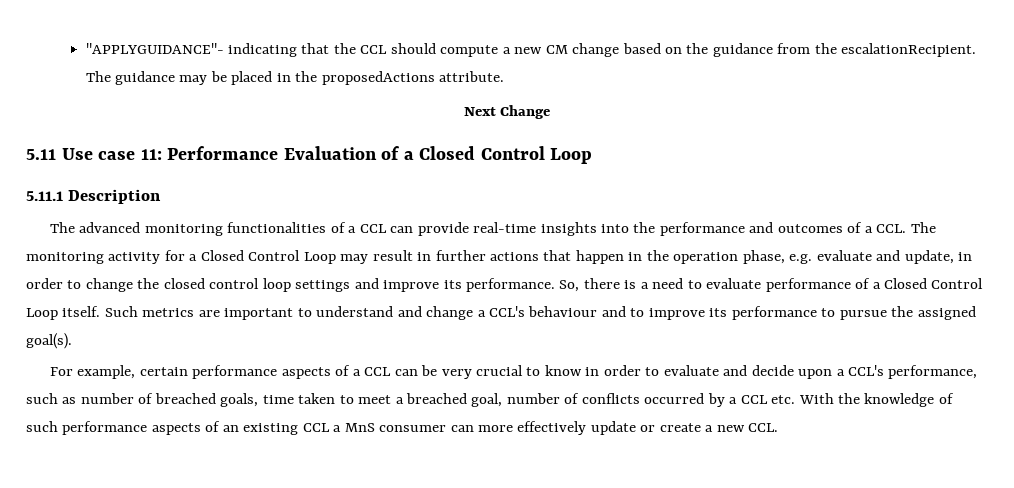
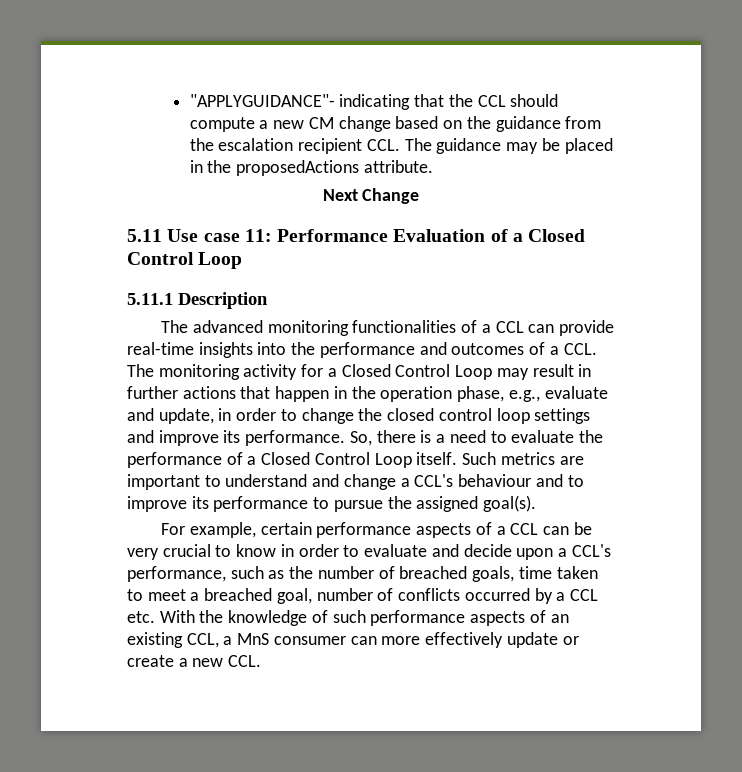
- "APPLYGUIDANCE"- indicating that the CCL should compute a new CM change based on the guidance from the escalationRecipient. The guidance may be placed in the proposedActions attribute.
+ "APPLYGUIDANCE"- indicating that the CCL should compute a new CM change based on the guidance from the escalation recipient CCL. The guidance may be placed in the proposedActions attribute.
- The advanced monitoring functionalities of a CCL can provide real-time insights into the performance and outcomes of a CCL. The monitoring activity for a Closed Control Loop may result in further actions that happen in the operation phase, e.g. evaluate and update, in order to change the closed control loop settings and improve its performance.
+ The advanced monitoring functionalities of a CCL can provide real-time insights into the performance and outcomes of a CCL. The monitoring activity for a Closed Control Loop may result in further actions that happen in the operation phase, e.g., evaluate and update, in order to change the closed control loop settings and improve its performance.
- So, there is a need to evaluate performance of a Closed Control Loop itself.
+ So, there is a need to evaluate the performance of a Closed Control Loop itself.
- For example, certain performance aspects of a CCL can be very crucial to know in order to evaluate and decide upon a CCL's performance, such as number of breached goals, time taken to meet a breached goal, number of conflicts occurred by a CCL etc. With the knowledge of such performance aspects of an existing CCL a MnS consumer can more effectively update or create a new CCL.
+ For example, certain performance aspects of a CCL can be very crucial to know in order to evaluate and decide upon a CCL's performance, such as the number of breached goals, time taken to meet a breached goal, number of conflicts occurred by a CCL etc. With the knowledge of such performance aspects of an existing CCL, a MnS consumer can more effectively update or create a new CCL.

